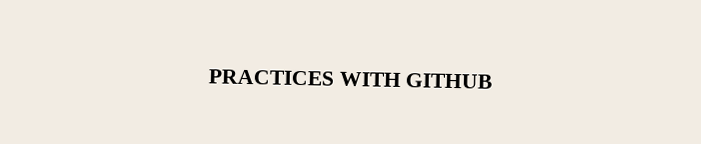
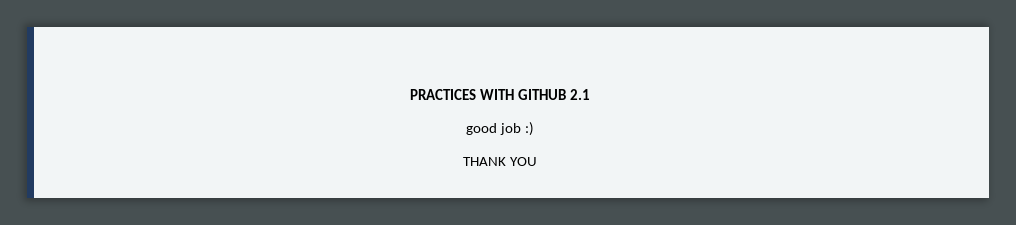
- PRACTICES WITH GITHUB
+ PRACTICES WITH GITHUB 2.1
+ good job :)
+ THANK YOU

